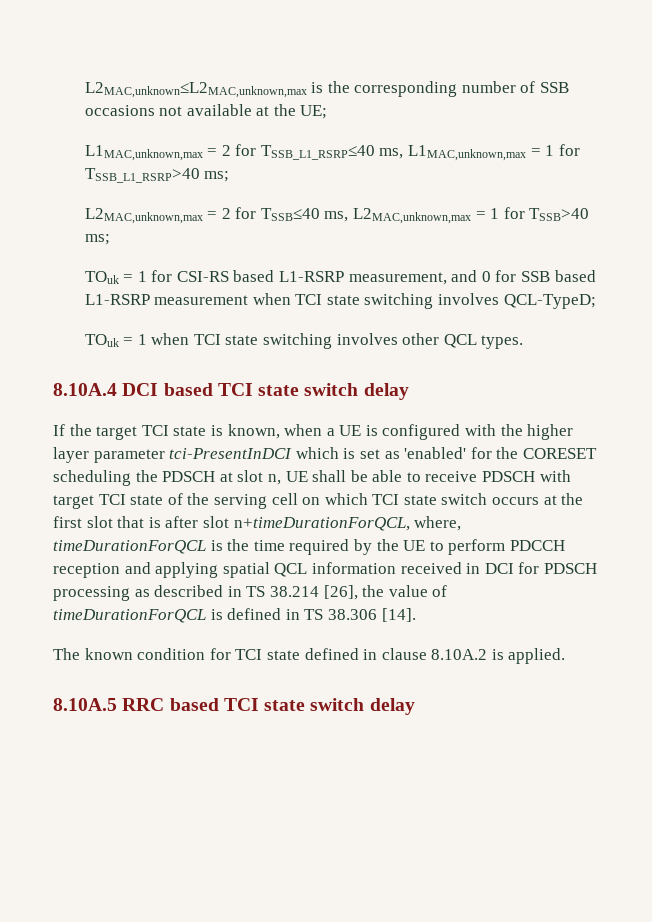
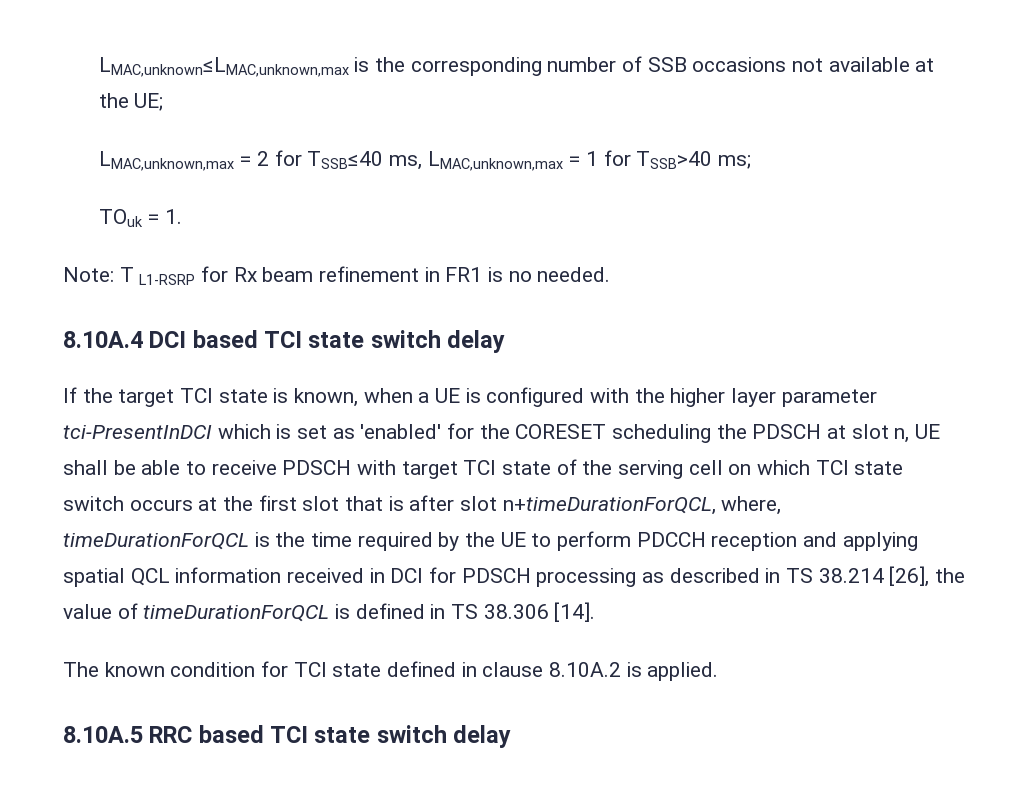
- L2MAC,unknown≤L2MAC,unknown,max is the corresponding number of SSB occasions not available at the UE;
+ LMAC,unknown≤LMAC,unknown,max is the corresponding number of SSB occasions not available at the UE;
- L1MAC,unknown,max = 2 for TSSB_L1_RSRP≤40 ms, L1MAC,unknown,max = 1 for TSSB_L1_RSRP>40 ms;
- L2MAC,unknown,max = 2 for TSSB≤40 ms, L2MAC,unknown,max = 1 for TSSB>40 ms;
+ LMAC,unknown,max = 2 for TSSB≤40 ms, LMAC,unknown,max = 1 for TSSB>40 ms;
- TOuk = 1 for CSI-RS based L1-RSRP measurement, and 0 for SSB based L1-RSRP measurement when TCI state switching involves QCL-TypeD;
- TOuk = 1 when TCI state switching involves other QCL types.
+ TOuk = 1.
+ Note: T L1-RSRP for Rx beam refinement in FR1 is no needed.

